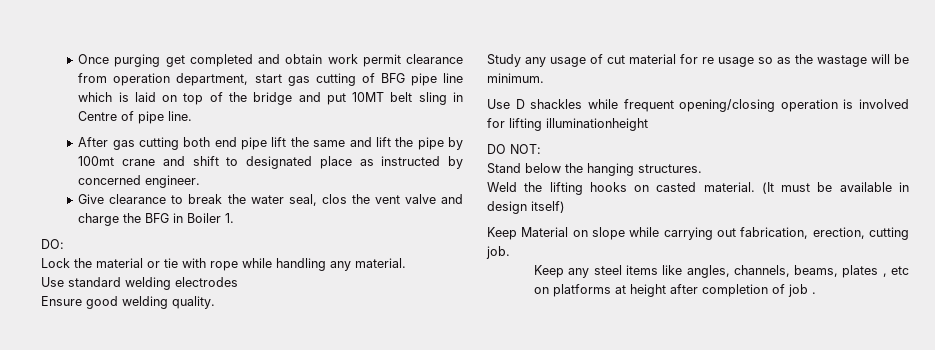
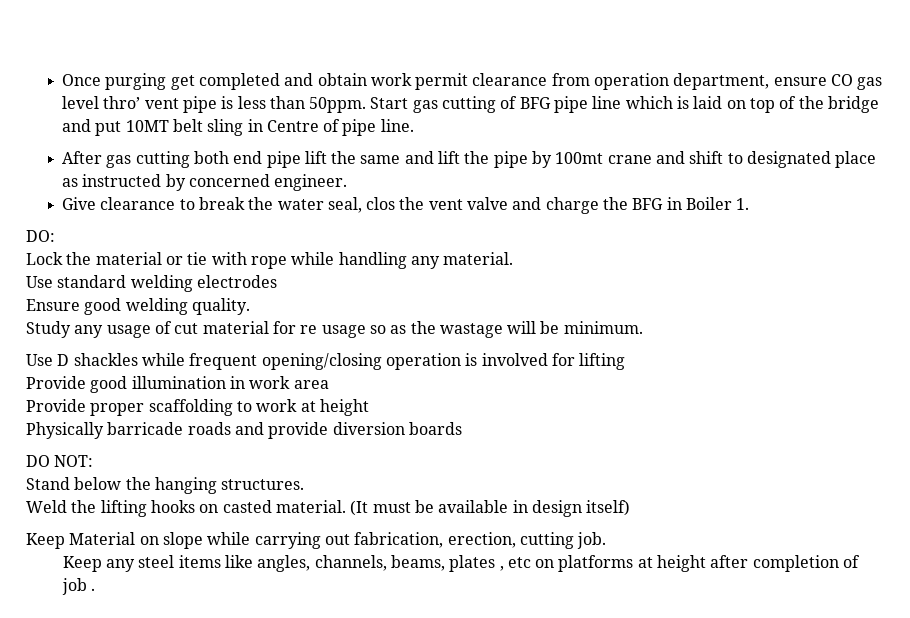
- Once purging get completed and obtain work permit clearance from operation department, start gas cutting of BFG pipe line which is laid on top of the bridge and put 10MT belt sling in Centre of pipe line.
+ Once purging get completed and obtain work permit clearance from operation department, ensure CO gas level thro’ vent pipe is less than 50ppm. Start gas cutting of BFG pipe line which is laid on top of the bridge and put 10MT belt sling in Centre of pipe line.
- Use D shackles while frequent opening/closing operation is involved for lifting illuminationheight
+ Use D shackles while frequent opening/closing operation is involved for lifting
+ Provide good illumination in work area
+ Provide proper scaffolding to work at height
+ Physically barricade roads and provide diversion boards

